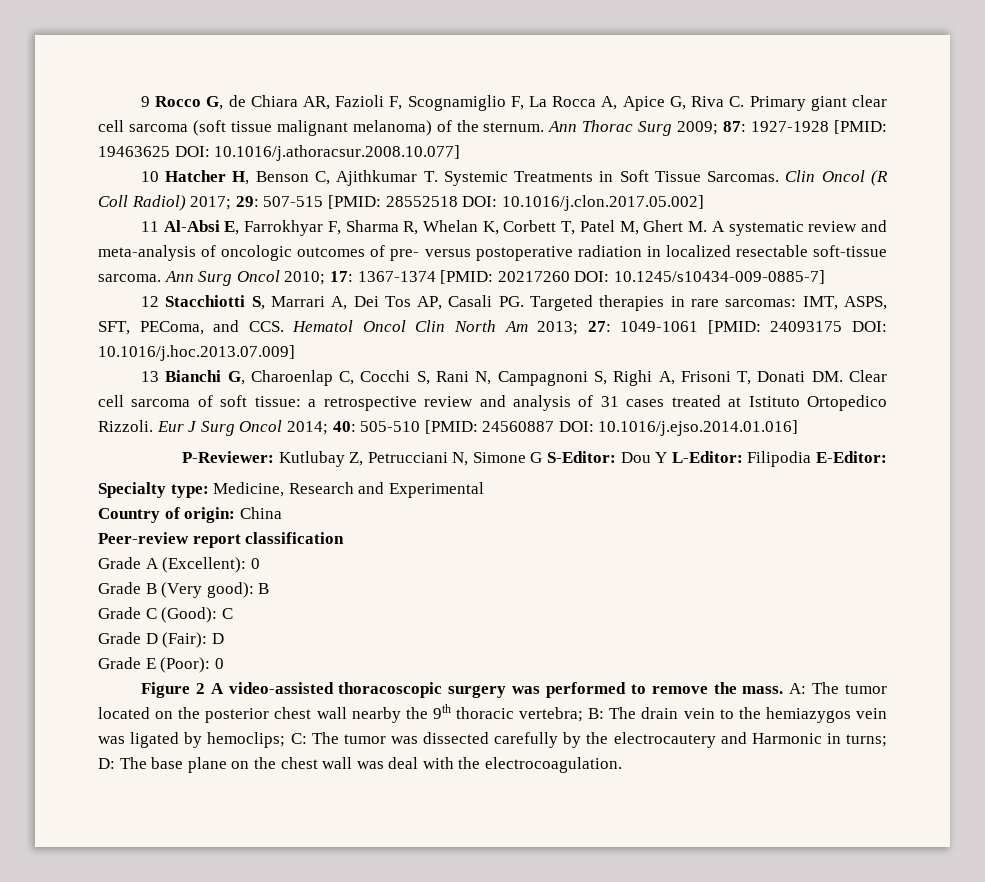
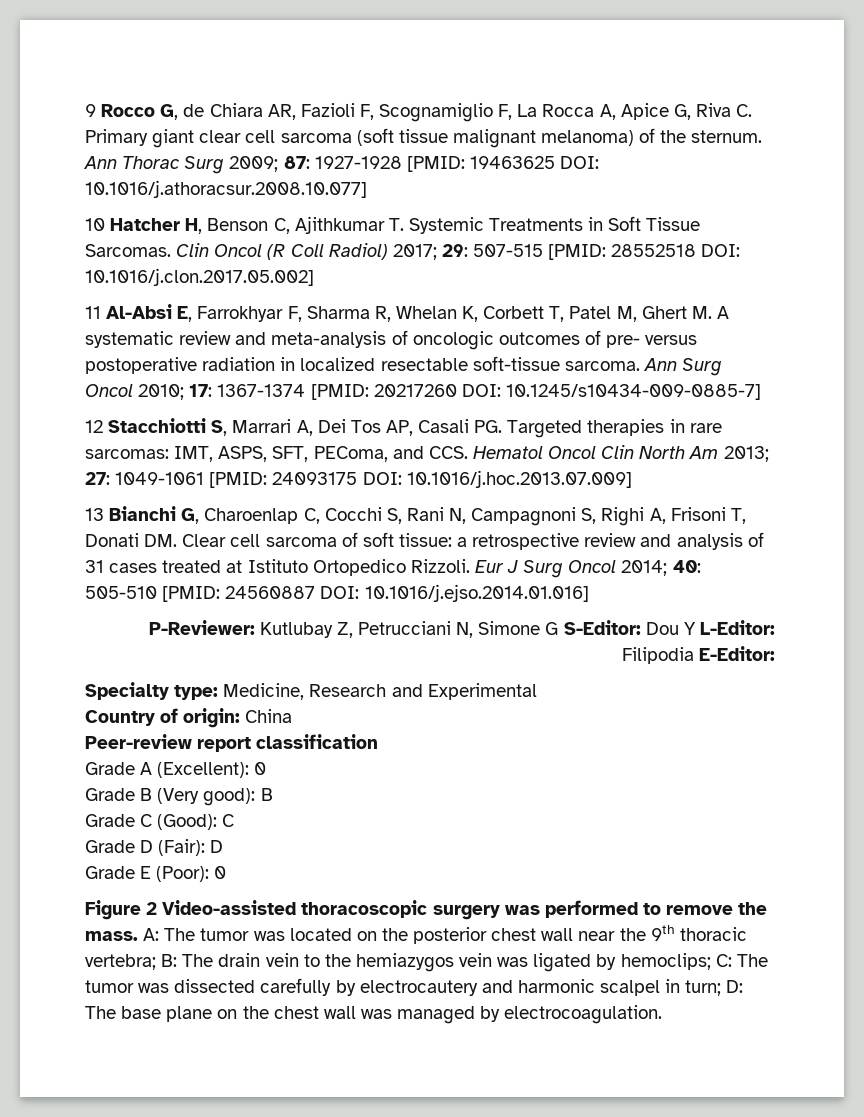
- Figure 2 A video-assisted thoracoscopic surgery was performed to remove the mass.
+ Figure 2 Video-assisted thoracoscopic surgery was performed to remove the mass.
- A: The tumor located on the posterior chest wall nearby the 9th thoracic vertebra; B: The drain vein to the hemiazygos vein was ligated by hemoclips; C: The tumor was dissected carefully by the electrocautery and Harmonic in turns; D: The base plane on the chest wall was deal with the electrocoagulation.
+ A: The tumor was located on the posterior chest wall near the 9th thoracic vertebra; B: The drain vein to the hemiazygos vein was ligated by hemoclips; C: The tumor was dissected carefully by electrocautery and harmonic scalpel in turn; D: The base plane on the chest wall was managed by electrocoagulation.

